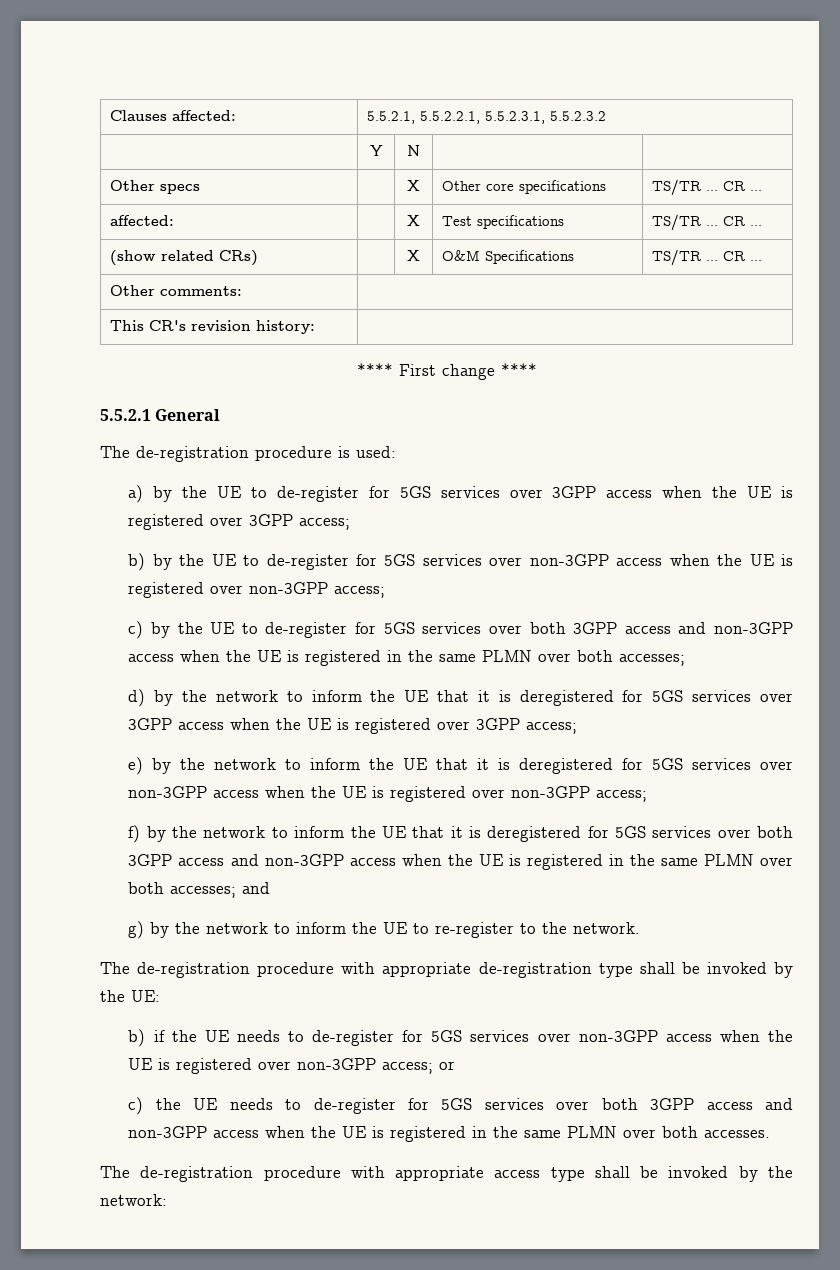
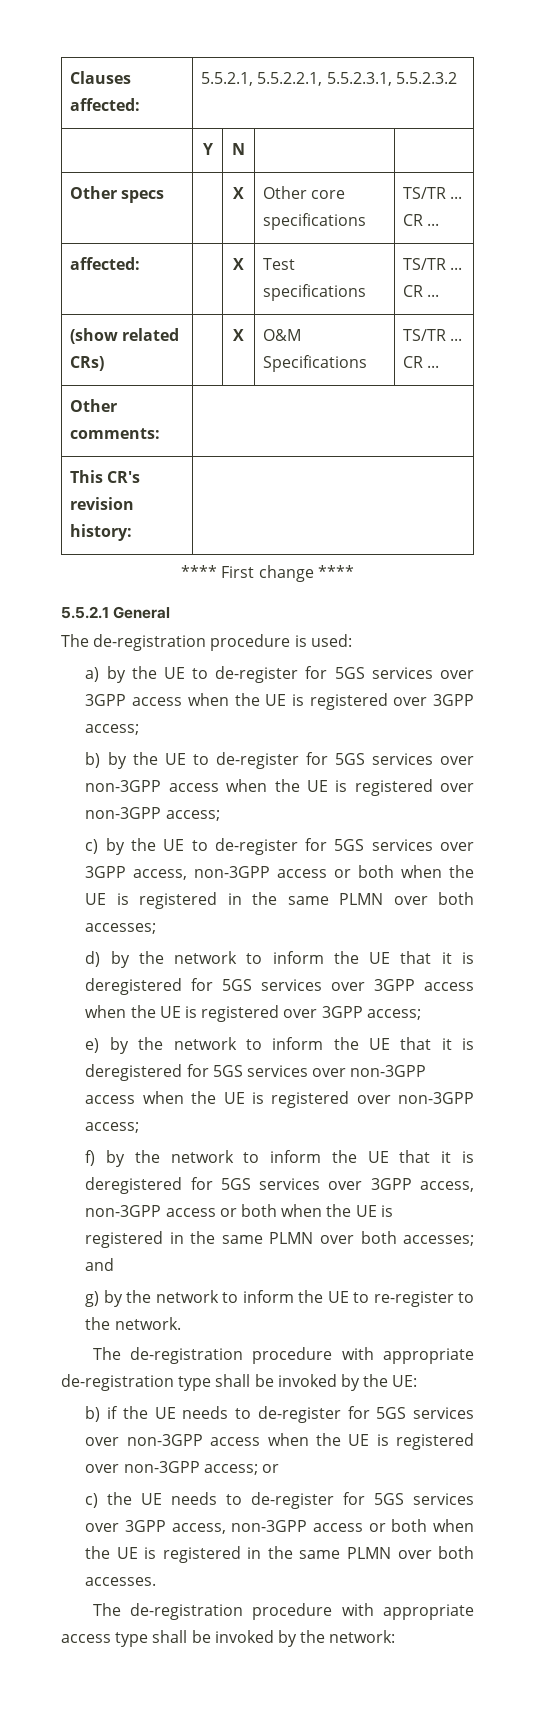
- c) by the UE to de-register for 5GS services over both 3GPP access and non-3GPP access when the UE is registered in the same PLMN over both accesses;
+ c) by the UE to de-register for 5GS services over 3GPP access, non-3GPP access or both when the UE is registered in the same PLMN over both accesses;
- f) by the network to inform the UE that it is deregistered for 5GS services over both 3GPP access and non-3GPP access when the UE is registered in the same PLMN over both accesses; and
+ f) by the network to inform the UE that it is deregistered for 5GS services over 3GPP access, non-3GPP access or both when the UE is registered in the same PLMN over both accesses; and
- c) the UE needs to de-register for 5GS services over both 3GPP access and non-3GPP access when the UE is registered in the same PLMN over both accesses.
+ c) the UE needs to de-register for 5GS services over 3GPP access, non-3GPP access or both when the UE is registered in the same PLMN over both accesses.

